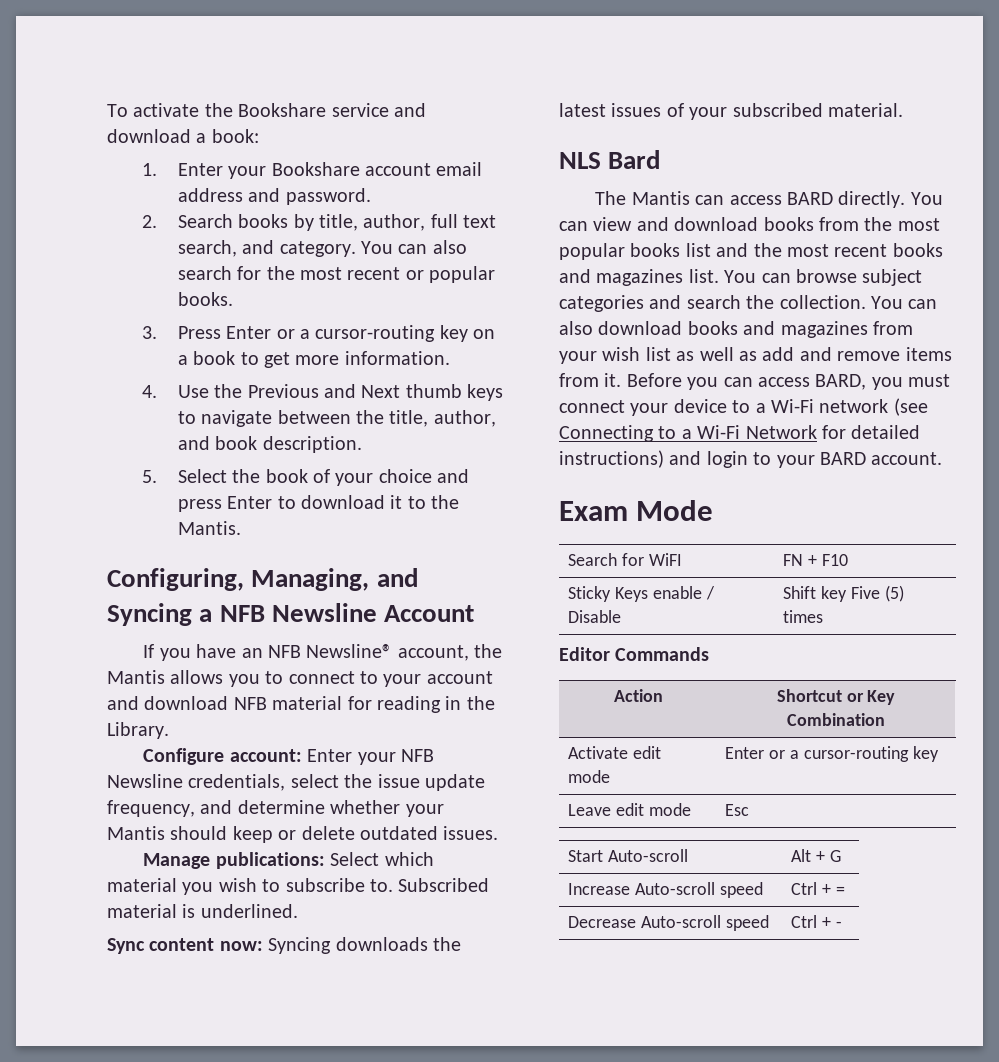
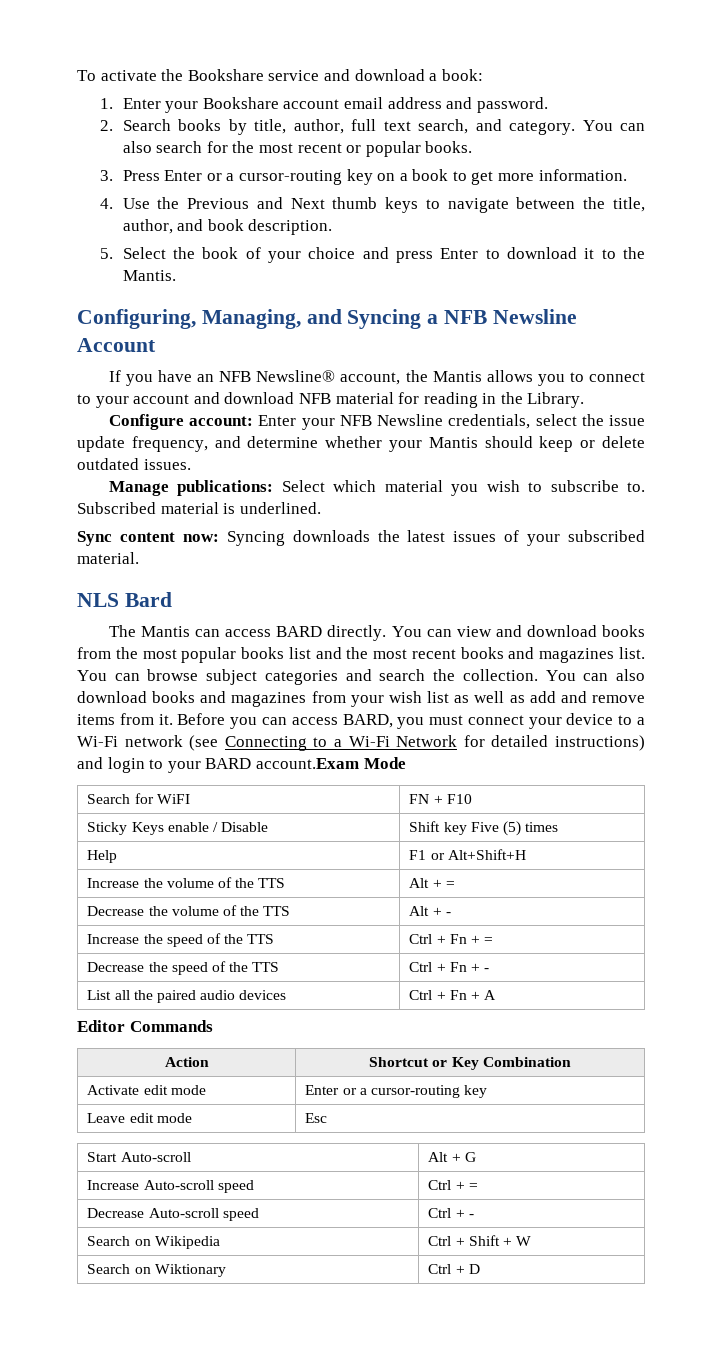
- Before you can access BARD, you must connect your device to a Wi-Fi network (see Connecting to a Wi-Fi Network for detailed instructions) and login to your BARD account.
- Exam Mode
+ Before you can access BARD, you must connect your device to a Wi-Fi network (see Connecting to a Wi-Fi Network for detailed instructions) and login to your BARD account.Exam Mode
+ Help | F1 or Alt+Shift+H
+ Increase the volume of the TTS | Alt + =
+ Decrease the volume of the TTS | Alt + -
+ Increase the speed of the TTS | Ctrl + Fn + =
+ Decrease the speed of the TTS | Ctrl + Fn + -
+ List all the paired audio devices | Ctrl + Fn + A
+ Search on Wikipedia | Ctrl + Shift + W
+ Search on Wiktionary | Ctrl + D

